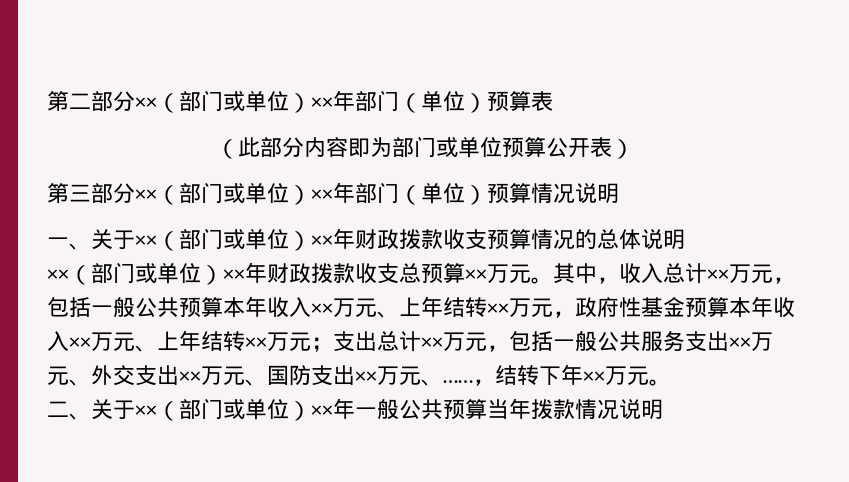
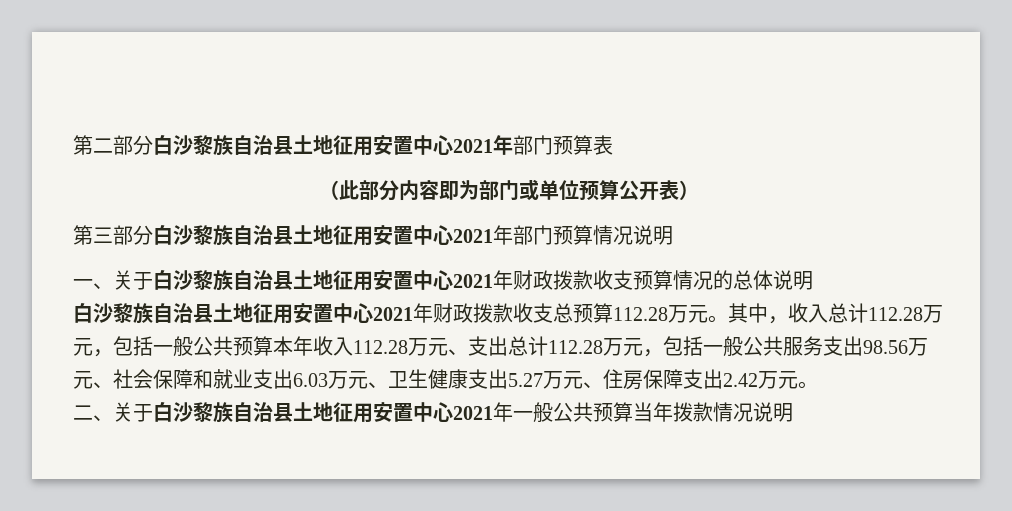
- 第二部分××（部门或单位）××年部门（单位）预算表
+ 第二部分白沙黎族自治县土地征用安置中心2021年部门预算表
- 第三部分××（部门或单位）××年部门（单位）预算情况说明
+ 第三部分白沙黎族自治县土地征用安置中心2021年部门预算情况说明
- 一、关于××（部门或单位）××年财政拨款收支预算情况的总体说明
+ 一、关于白沙黎族自治县土地征用安置中心2021年财政拨款收支预算情况的总体说明
- ××（部门或单位）××年财政拨款收支总预算××万元。
+ 白沙黎族自治县土地征用安置中心2021年财政拨款收支总预算112.28万元。
- 其中，收入总计××万元，包括一般公共预算本年收入××万元、上年结转××万元，政府性基金预算本年收入××万元、上年结转××万元；支出总计××万元，包括一般公共服务支出××万元、外交支出××万元、国防支出××万元、……，结转下年××万元。
- 二、关于××（部门或单位）××年一般公共预算当年拨款情况说明
+ 其中，收入总计112.28万元，包括一般公共预算本年收入112.28万元、支出总计112.28万元，包括一般公共服务支出98.56万元、社会保障和就业支出6.03万元、卫生健康支出5.27万元、住房保障支出2.42万元。
+ 二、关于白沙黎族自治县土地征用安置中心2021年一般公共预算当年拨款情况说明

